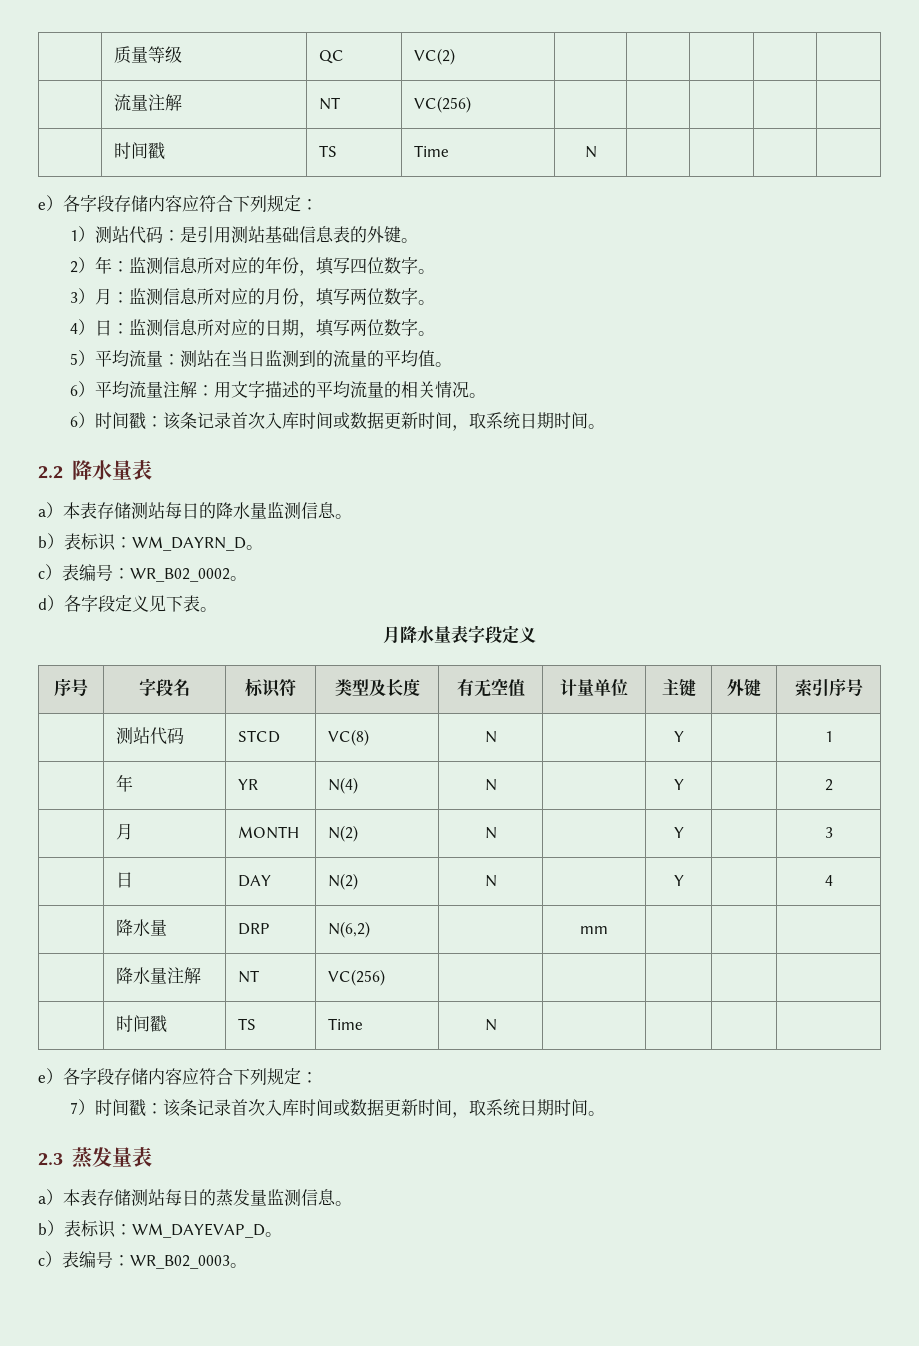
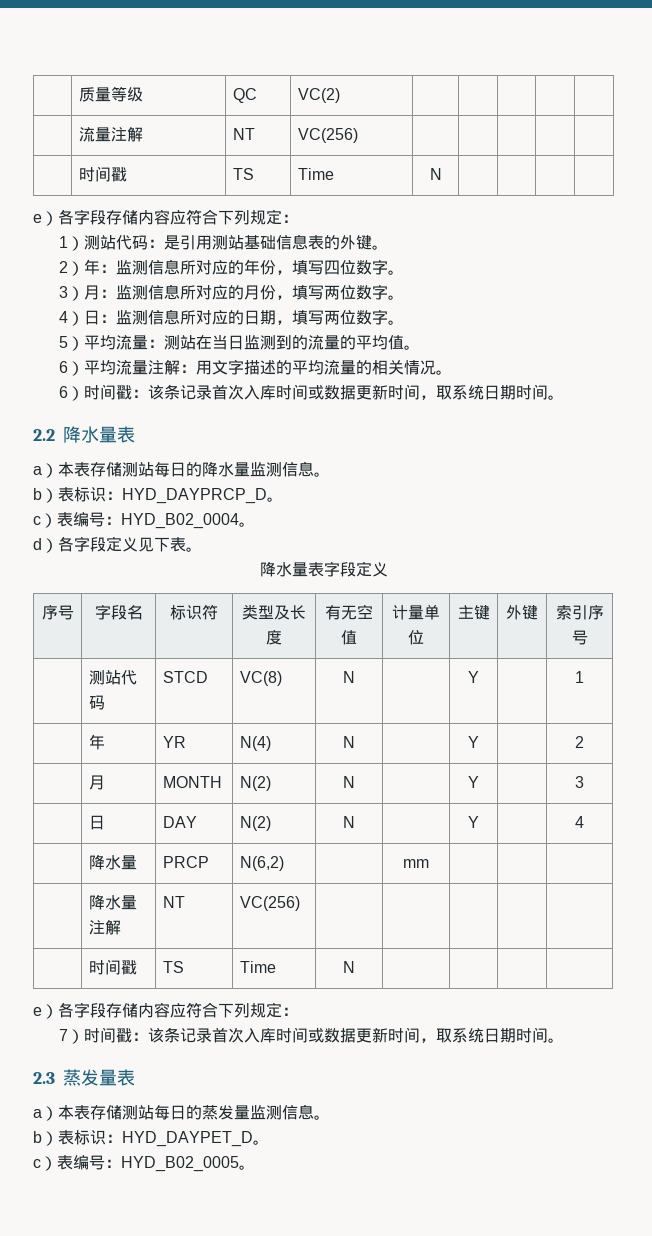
- b）表标识：WM_DAYRN_D。
- c）表编号：WR_B02_0002。
+ b）表标识：HYD_DAYPRCP_D。
+ c）表编号：HYD_B02_0004。
- 月降水量表字段定义
+ 降水量表字段定义
- | 降水量 | DRP | N(6,2) | | mm | | |
+ | 降水量 | PRCP | N(6,2) | | mm | | |
- b）表标识：WM_DAYEVAP_D。
- c）表编号：WR_B02_0003。
+ b）表标识：HYD_DAYPET_D。
+ c）表编号：HYD_B02_0005。

